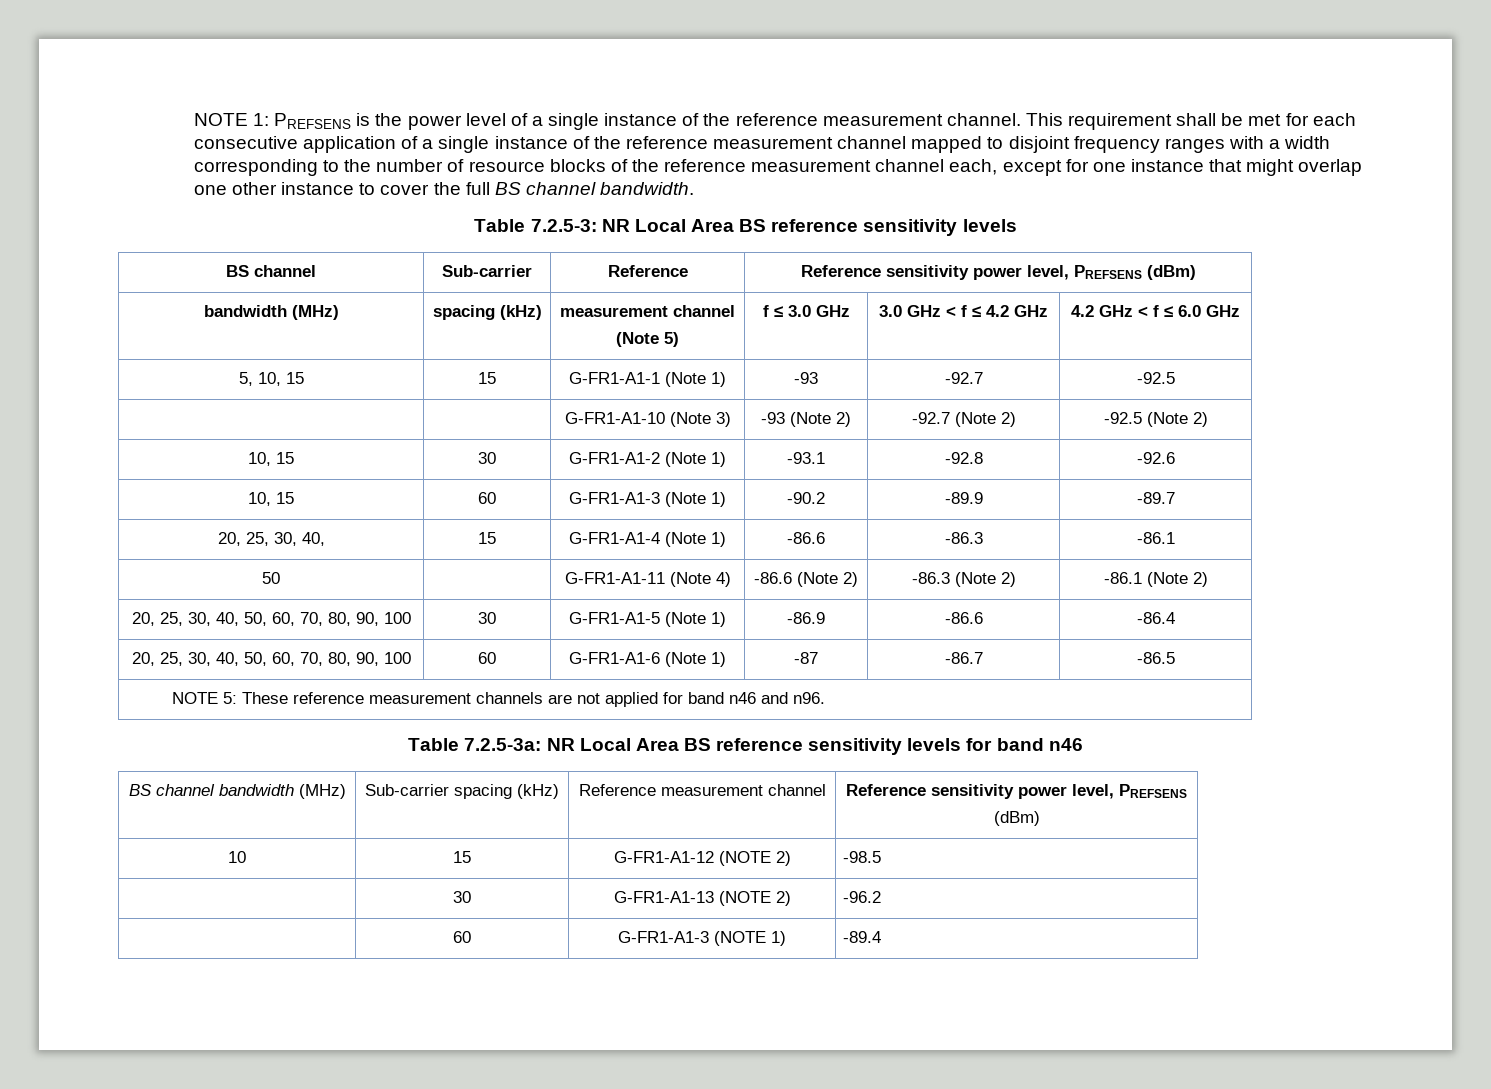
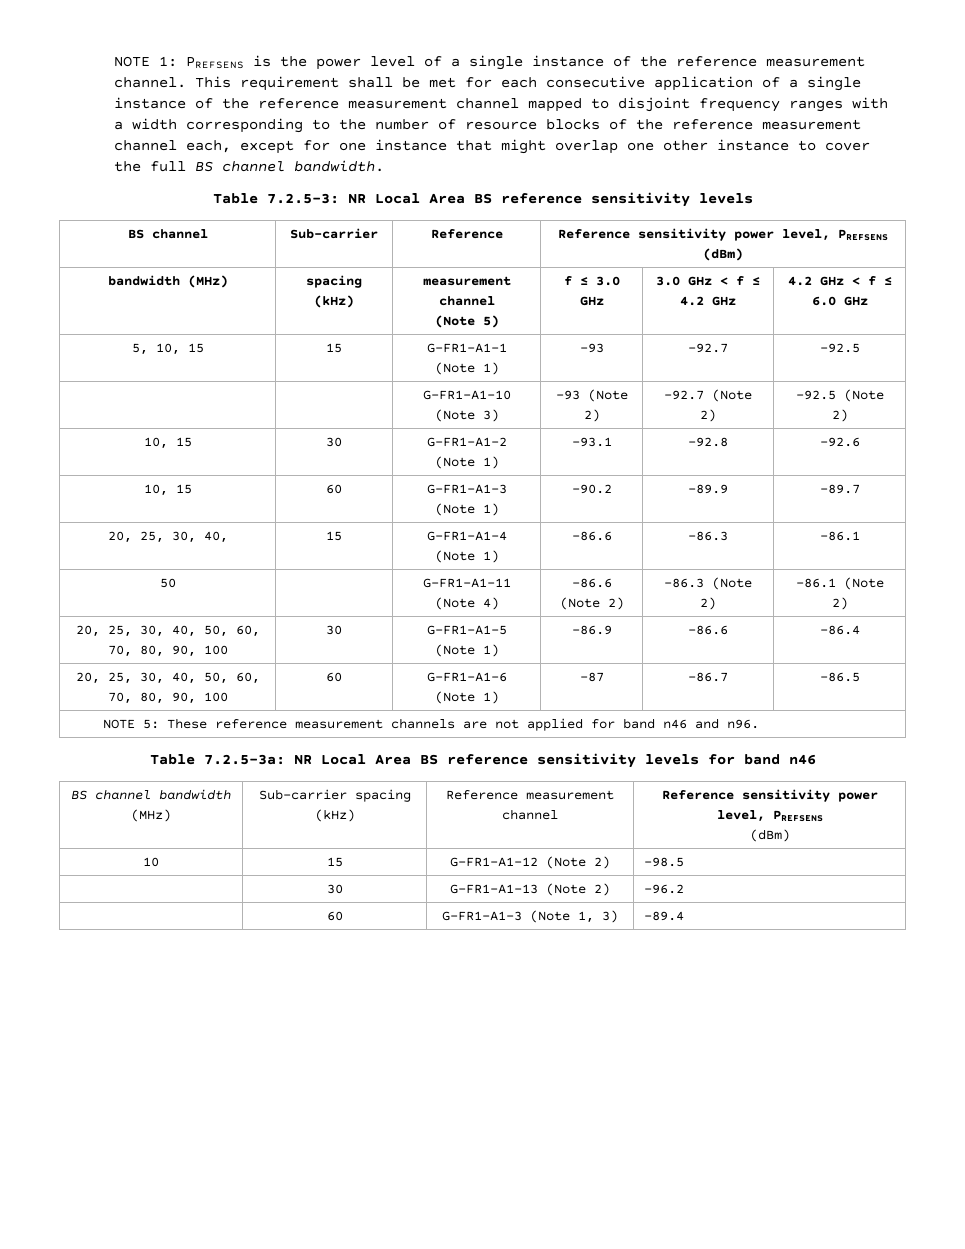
- 10 | 15 | G-FR1-A1-12 (NOTE 2) | -98.5
+ 10 | 15 | G-FR1-A1-12 (Note 2) | -98.5
- | 30 | G-FR1-A1-13 (NOTE 2) | -96.2
+ | 30 | G-FR1-A1-13 (Note 2) | -96.2
- | 60 | G-FR1-A1-3 (NOTE 1) | -89.4
+ | 60 | G-FR1-A1-3 (Note 1, 3) | -89.4

